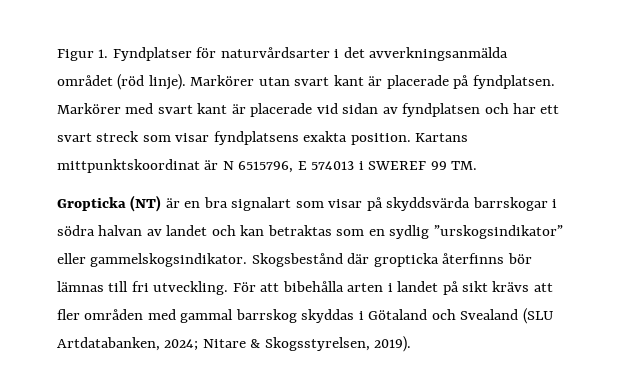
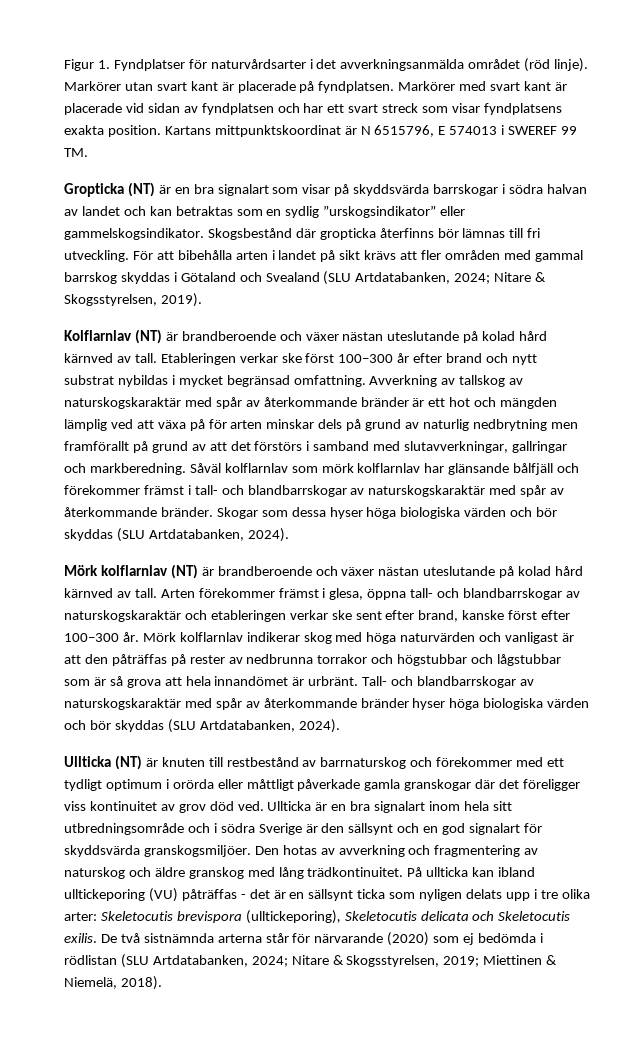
+ Kolflarnlav (NT) är brandberoende och växer nästan uteslutande på kolad hård kärnved av tall. Etableringen verkar ske först 100–300 år efter brand och nytt substrat nybildas i mycket begränsad omfattning. Avverkning av tallskog av naturskogskaraktär med spår av återkommande bränder är ett hot och mängden lämplig ved att växa på för arten minskar dels på grund av naturlig nedbrytning men framförallt på grund av att det förstörs i samband med slutavverkningar, gallringar och markberedning. Såväl kolflarnlav som mörk kolflarnlav har glänsande bålfjäll och förekommer främst i tall- och blandbarrskogar av naturskogskaraktär med spår av återkommande bränder. Skogar som dessa hyser höga biologiska värden och bör skyddas (SLU Artdatabanken, 2024).
+ Mörk kolflarnlav (NT) är brandberoende och växer nästan uteslutande på kolad hård kärnved av tall. Arten förekommer främst i glesa, öppna tall- och blandbarrskogar av naturskogskaraktär och etableringen verkar ske sent efter brand, kanske först efter 100–300 år. Mörk kolflarnlav indikerar skog med höga naturvärden och vanligast är att den påträffas på rester av nedbrunna torrakor och högstubbar och lågstubbar som är så grova att hela innandömet är urbränt. Tall- och blandbarrskogar av naturskogskaraktär med spår av återkommande bränder hyser höga biologiska värden och bör skyddas (SLU Artdatabanken, 2024).
+ Ullticka (NT) är knuten till restbestånd av barrnaturskog och förekommer med ett tydligt optimum i orörda eller måttligt påverkade gamla granskogar där det föreligger viss kontinuitet av grov död ved. Ullticka är en bra signalart inom hela sitt utbredningsområde och i södra Sverige är den sällsynt och en god signalart för skyddsvärda granskogsmiljöer. Den hotas av avverkning och fragmentering av naturskog och äldre granskog med lång trädkontinuitet. På ullticka kan ibland ulltickeporing (VU) påträffas - det är en sällsynt ticka som nyligen delats upp i tre olika arter: Skeletocutis brevispora (ulltickeporing), Skeletocutis delicata och Skeletocutis exilis. De två sistnämnda arterna står för närvarande (2020) som ej bedömda i rödlistan (SLU Artdatabanken, 2024; Nitare & Skogsstyrelsen, 2019; Miettinen & Niemelä, 2018).

